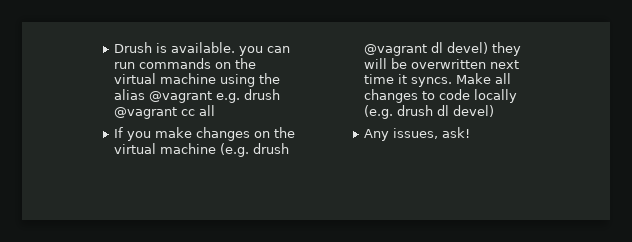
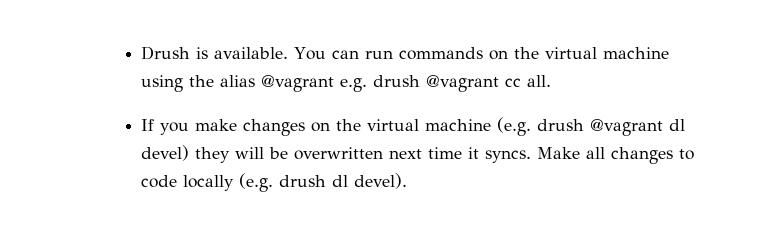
- Drush is available. you can run commands on the virtual machine using the alias @vagrant e.g. drush @vagrant cc all
+ Drush is available. You can run commands on the virtual machine using the alias @vagrant e.g. drush @vagrant cc all.
- Make all changes to code locally (e.g. drush dl devel)
- Any issues, ask!
+ Make all changes to code locally (e.g. drush dl devel).

